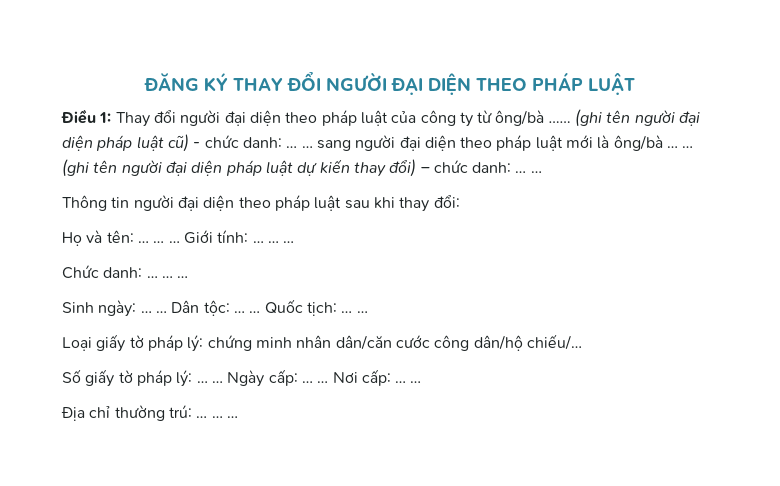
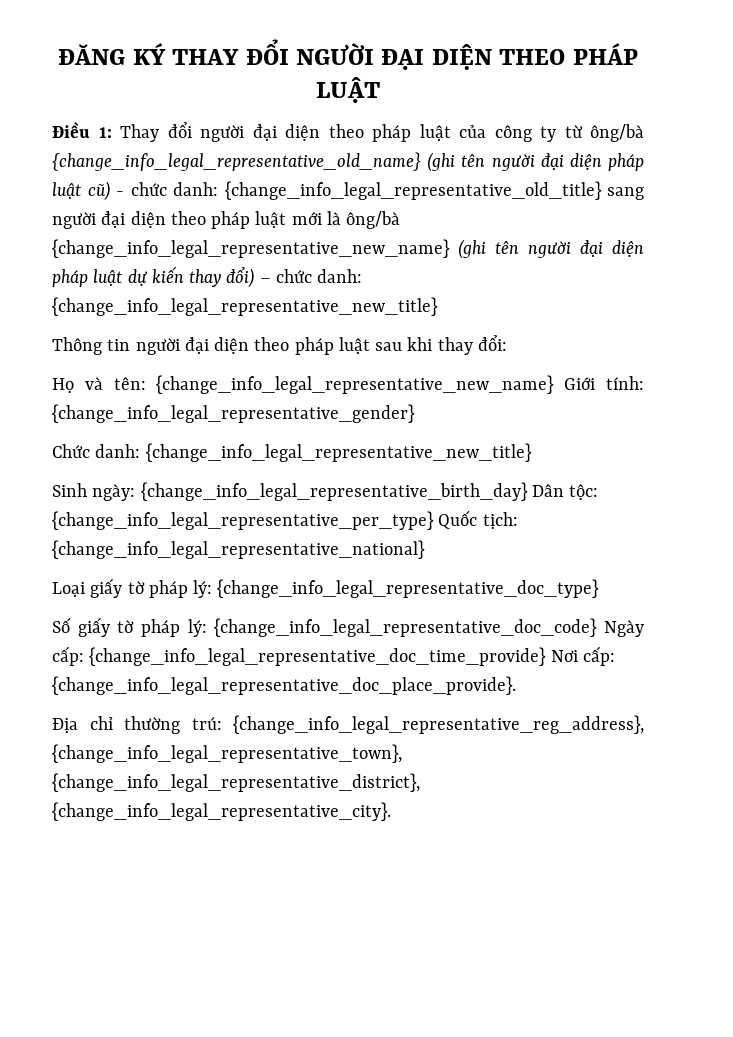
- Điều 1: Thay đổi người đại diện theo pháp luật của công ty từ ông/bà …… (ghi tên người đại diện pháp luật cũ) - chức danh: … … sang người đại diện theo pháp luật mới là ông/bà … … (ghi tên người đại diện pháp luật dự kiến thay đổi) – chức danh: … …
+ Điều 1: Thay đổi người đại diện theo pháp luật của công ty từ ông/bà {change_info_legal_representative_old_name} (ghi tên người đại diện pháp luật cũ) - chức danh: {change_info_legal_representative_old_title} sang người đại diện theo pháp luật mới là ông/bà {change_info_legal_representative_new_name} (ghi tên người đại diện pháp luật dự kiến thay đổi) – chức danh: {change_info_legal_representative_new_title}
- Họ và tên: … … … Giới tính: … … …
+ Họ và tên: {change_info_legal_representative_new_name} Giới tính: {change_info_legal_representative_gender}
- Chức danh: … … …
+ Chức danh: {change_info_legal_representative_new_title}
- Sinh ngày: … … Dân tộc: … … Quốc tịch: … …
+ Sinh ngày: {change_info_legal_representative_birth_day} Dân tộc: {change_info_legal_representative_per_type} Quốc tịch: {change_info_legal_representative_national}
- Loại giấy tờ pháp lý: chứng minh nhân dân/căn cước công dân/hộ chiếu/…
+ Loại giấy tờ pháp lý: {change_info_legal_representative_doc_type}
- Số giấy tờ pháp lý: … … Ngày cấp: … … Nơi cấp: … …
+ Số giấy tờ pháp lý: {change_info_legal_representative_doc_code} Ngày cấp: {change_info_legal_representative_doc_time_provide} Nơi cấp: {change_info_legal_representative_doc_place_provide}.
- Địa chỉ thường trú: … … …
+ Địa chỉ thường trú: {change_info_legal_representative_reg_address}, {change_info_legal_representative_town}, {change_info_legal_representative_district}, {change_info_legal_representative_city}.

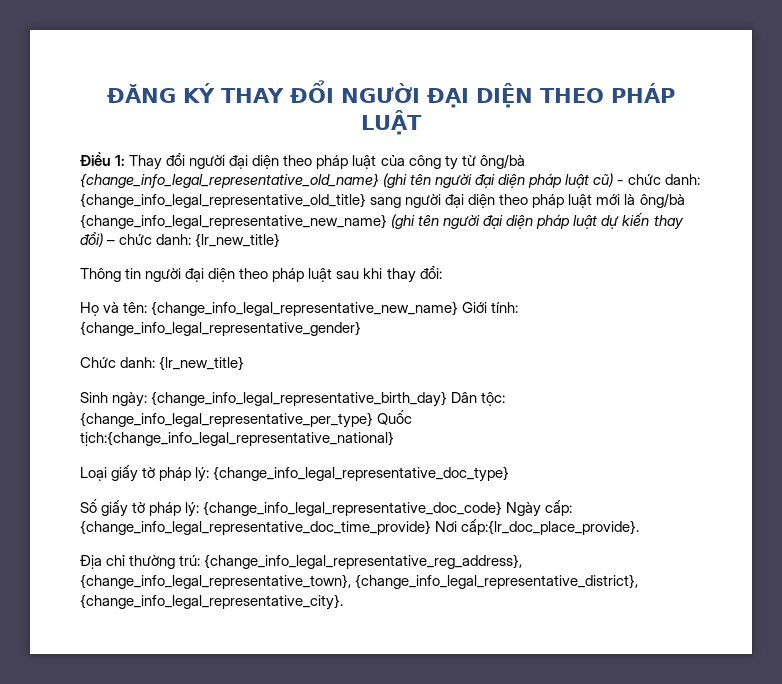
- Điều 1: Thay đổi người đại diện theo pháp luật của công ty từ ông/bà {change_info_legal_representative_old_name} (ghi tên người đại diện pháp luật cũ) - chức danh: {change_info_legal_representative_old_title} sang người đại diện theo pháp luật mới là ông/bà {change_info_legal_representative_new_name} (ghi tên người đại diện pháp luật dự kiến thay đổi) – chức danh: {change_info_legal_representative_new_title}
+ Điều 1: Thay đổi người đại diện theo pháp luật của công ty từ ông/bà {change_info_legal_representative_old_name} (ghi tên người đại diện pháp luật cũ) - chức danh: {change_info_legal_representative_old_title} sang người đại diện theo pháp luật mới là ông/bà {change_info_legal_representative_new_name} (ghi tên người đại diện pháp luật dự kiến thay đổi) – chức danh: {lr_new_title}
- Chức danh: {change_info_legal_representative_new_title}
+ Chức danh: {lr_new_title}
- Sinh ngày: {change_info_legal_representative_birth_day} Dân tộc: {change_info_legal_representative_per_type} Quốc tịch: {change_info_legal_representative_national}
+ Sinh ngày: {change_info_legal_representative_birth_day} Dân tộc: {change_info_legal_representative_per_type} Quốc tịch:{change_info_legal_representative_national}
- Số giấy tờ pháp lý: {change_info_legal_representative_doc_code} Ngày cấp: {change_info_legal_representative_doc_time_provide} Nơi cấp: {change_info_legal_representative_doc_place_provide}.
+ Số giấy tờ pháp lý: {change_info_legal_representative_doc_code} Ngày cấp: {change_info_legal_representative_doc_time_provide} Nơi cấp:{lr_doc_place_provide}.

